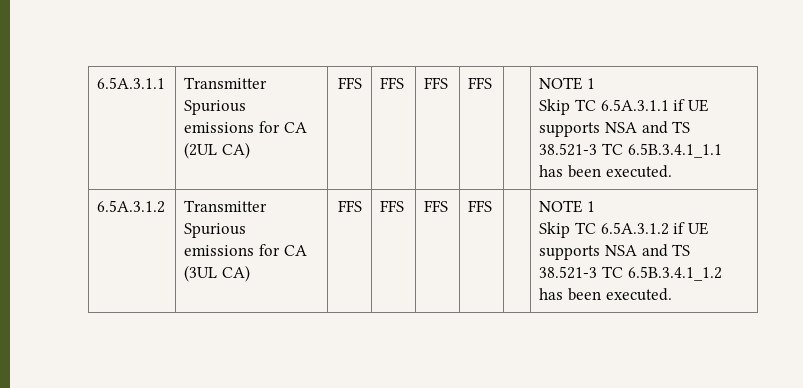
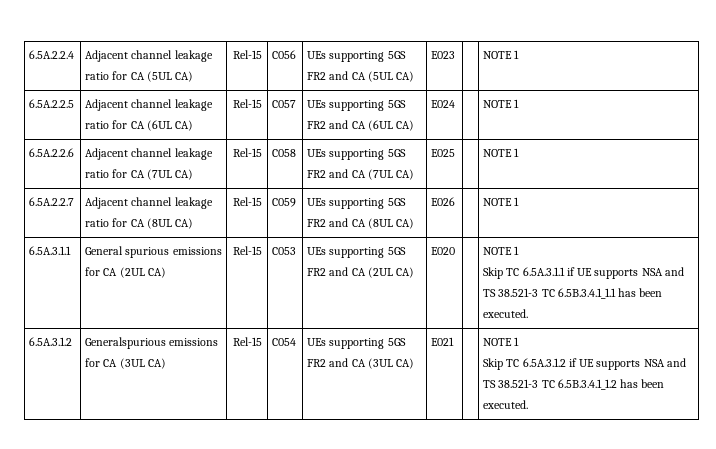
+ 6.5A.2.2.4 | Adjacent channel leakage ratio for CA (5UL CA) | Rel-15 | C056 | UEs supporting 5GS FR2 and CA (5UL CA) | E023 | | NOTE 1
+ 6.5A.2.2.5 | Adjacent channel leakage ratio for CA (6UL CA) | Rel-15 | C057 | UEs supporting 5GS FR2 and CA (6UL CA) | E024 | | NOTE 1
+ 6.5A.2.2.6 | Adjacent channel leakage ratio for CA (7UL CA) | Rel-15 | C058 | UEs supporting 5GS FR2 and CA (7UL CA) | E025 | | NOTE 1
+ 6.5A.2.2.7 | Adjacent channel leakage ratio for CA (8UL CA) | Rel-15 | C059 | UEs supporting 5GS FR2 and CA (8UL CA) | E026 | | NOTE 1
- 6.5A.3.1.1 | Transmitter Spurious emissions for CA (2UL CA) | FFS | FFS | FFS | FFS | | NOTE 1
+ 6.5A.3.1.1 | General spurious emissions for CA (2UL CA) | Rel-15 | C053 | UEs supporting 5GS FR2 and CA (2UL CA) | E020 | | NOTE 1
- 6.5A.3.1.2 | Transmitter Spurious emissions for CA (3UL CA) | FFS | FFS | FFS | FFS | | NOTE 1
+ 6.5A.3.1.2 | Generalspurious emissions for CA (3UL CA) | Rel-15 | C054 | UEs supporting 5GS FR2 and CA (3UL CA) | E021 | | NOTE 1

